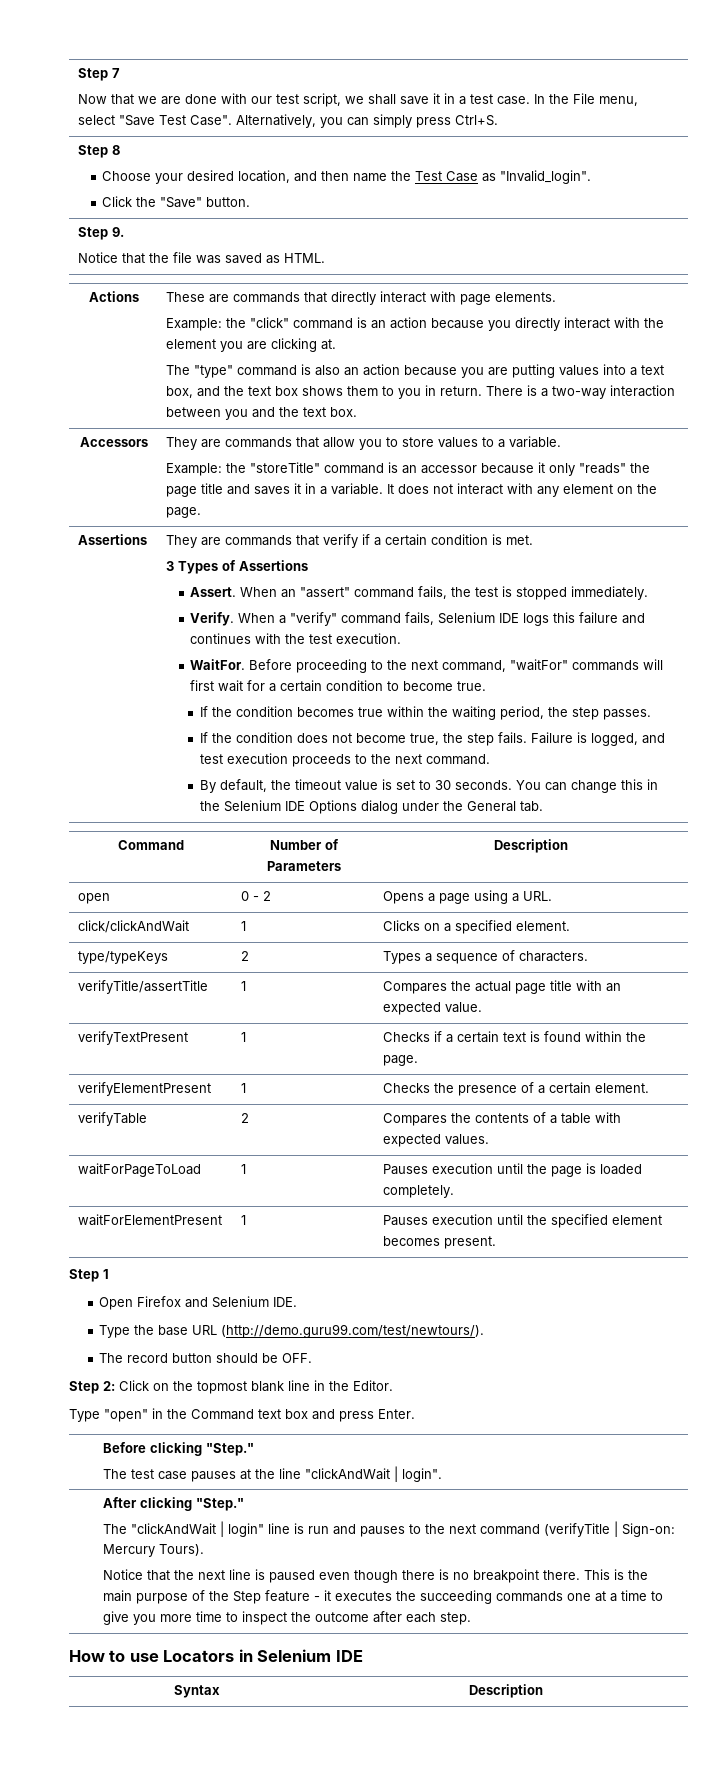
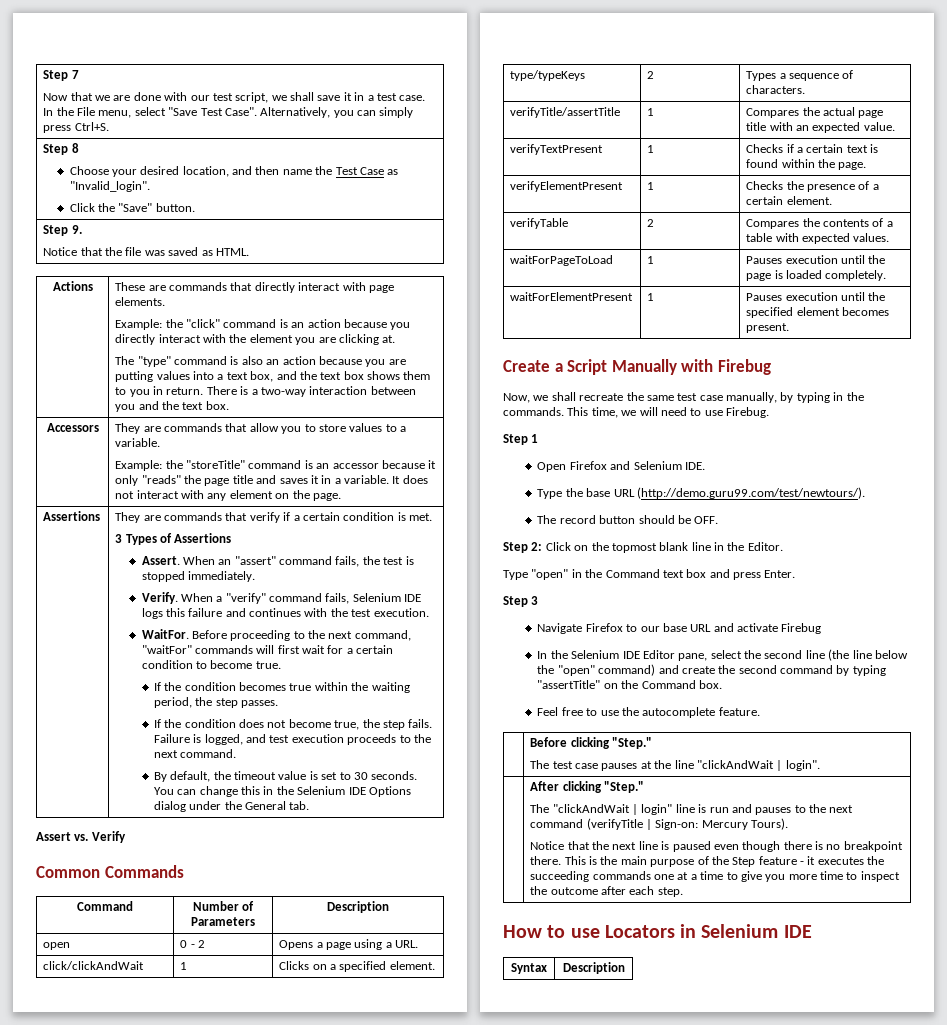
+ Assert vs. Verify
+ Common Commands
+ Create a Script Manually with Firebug
+ Now, we shall recreate the same test case manually, by typing in the commands. This time, we will need to use Firebug.
+ Step 3
+ Navigate Firefox to our base URL and activate Firebug
+ In the Selenium IDE Editor pane, select the second line (the line below the "open" command) and create the second command by typing "assertTitle" on the Command box.
+ Feel free to use the autocomplete feature.

